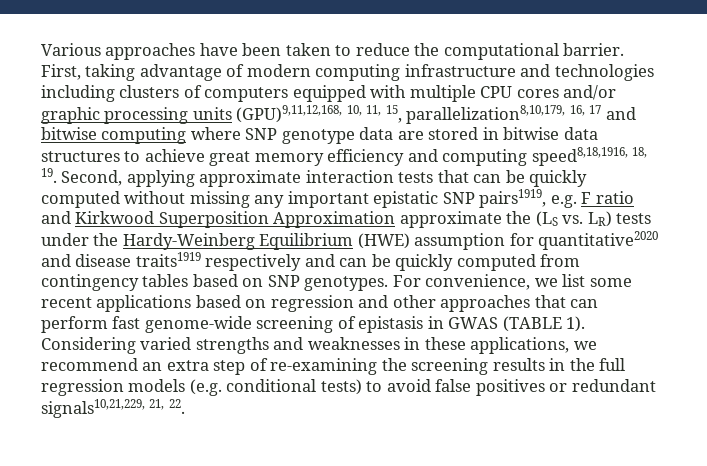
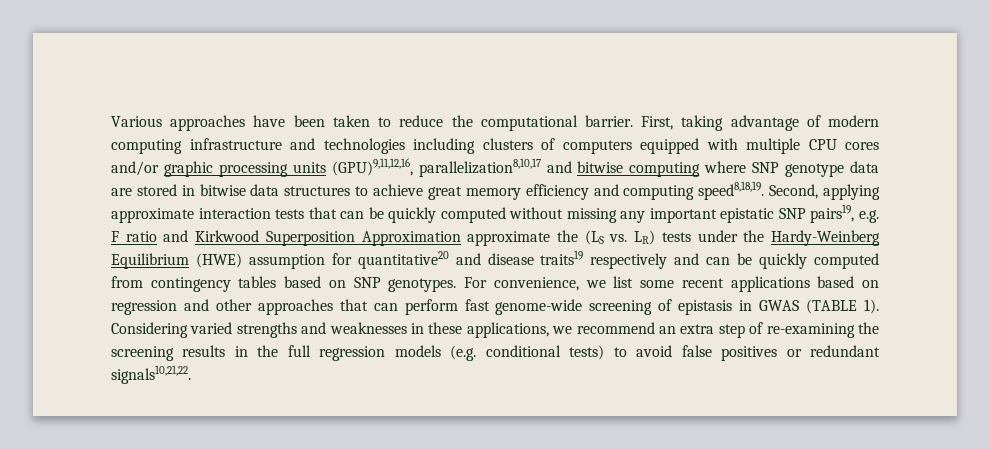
- First, taking advantage of modern computing infrastructure and technologies including clusters of computers equipped with multiple CPU cores and/or graphic processing units (GPU)9,11,12,168, 10, 11, 15, parallelization8,10,179, 16, 17 and bitwise computing where SNP genotype data are stored in bitwise data structures to achieve great memory efficiency and computing speed8,18,1916, 18, 19. Second, applying approximate interaction tests that can be quickly computed without missing any important epistatic SNP pairs1919, e.g. F ratio and Kirkwood Superposition Approximation approximate the (LS vs. LR) tests under the Hardy-Weinberg Equilibrium (HWE) assumption for quantitative2020 and disease traits1919 respectively and can be quickly computed from contingency tables based on SNP genotypes.
+ First, taking advantage of modern computing infrastructure and technologies including clusters of computers equipped with multiple CPU cores and/or graphic processing units (GPU)9,11,12,16, parallelization8,10,17 and bitwise computing where SNP genotype data are stored in bitwise data structures to achieve great memory efficiency and computing speed8,18,19. Second, applying approximate interaction tests that can be quickly computed without missing any important epistatic SNP pairs19, e.g. F ratio and Kirkwood Superposition Approximation approximate the (LS vs. LR) tests under the Hardy-Weinberg Equilibrium (HWE) assumption for quantitative20 and disease traits19 respectively and can be quickly computed from contingency tables based on SNP genotypes.
- Considering varied strengths and weaknesses in these applications, we recommend an extra step of re-examining the screening results in the full regression models (e.g. conditional tests) to avoid false positives or redundant signals10,21,229, 21, 22.
+ Considering varied strengths and weaknesses in these applications, we recommend an extra step of re-examining the screening results in the full regression models (e.g. conditional tests) to avoid false positives or redundant signals10,21,22.

